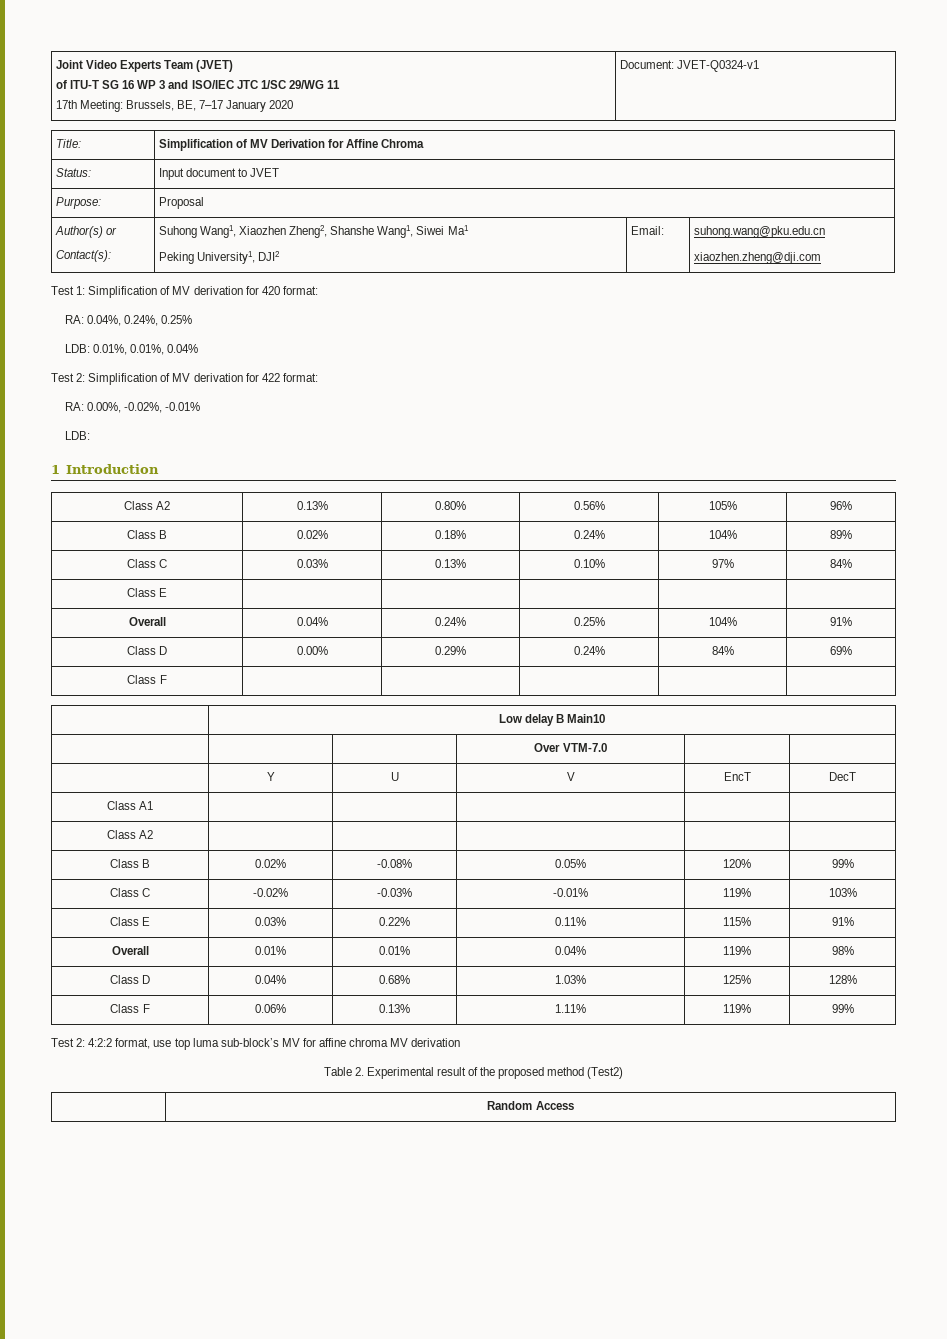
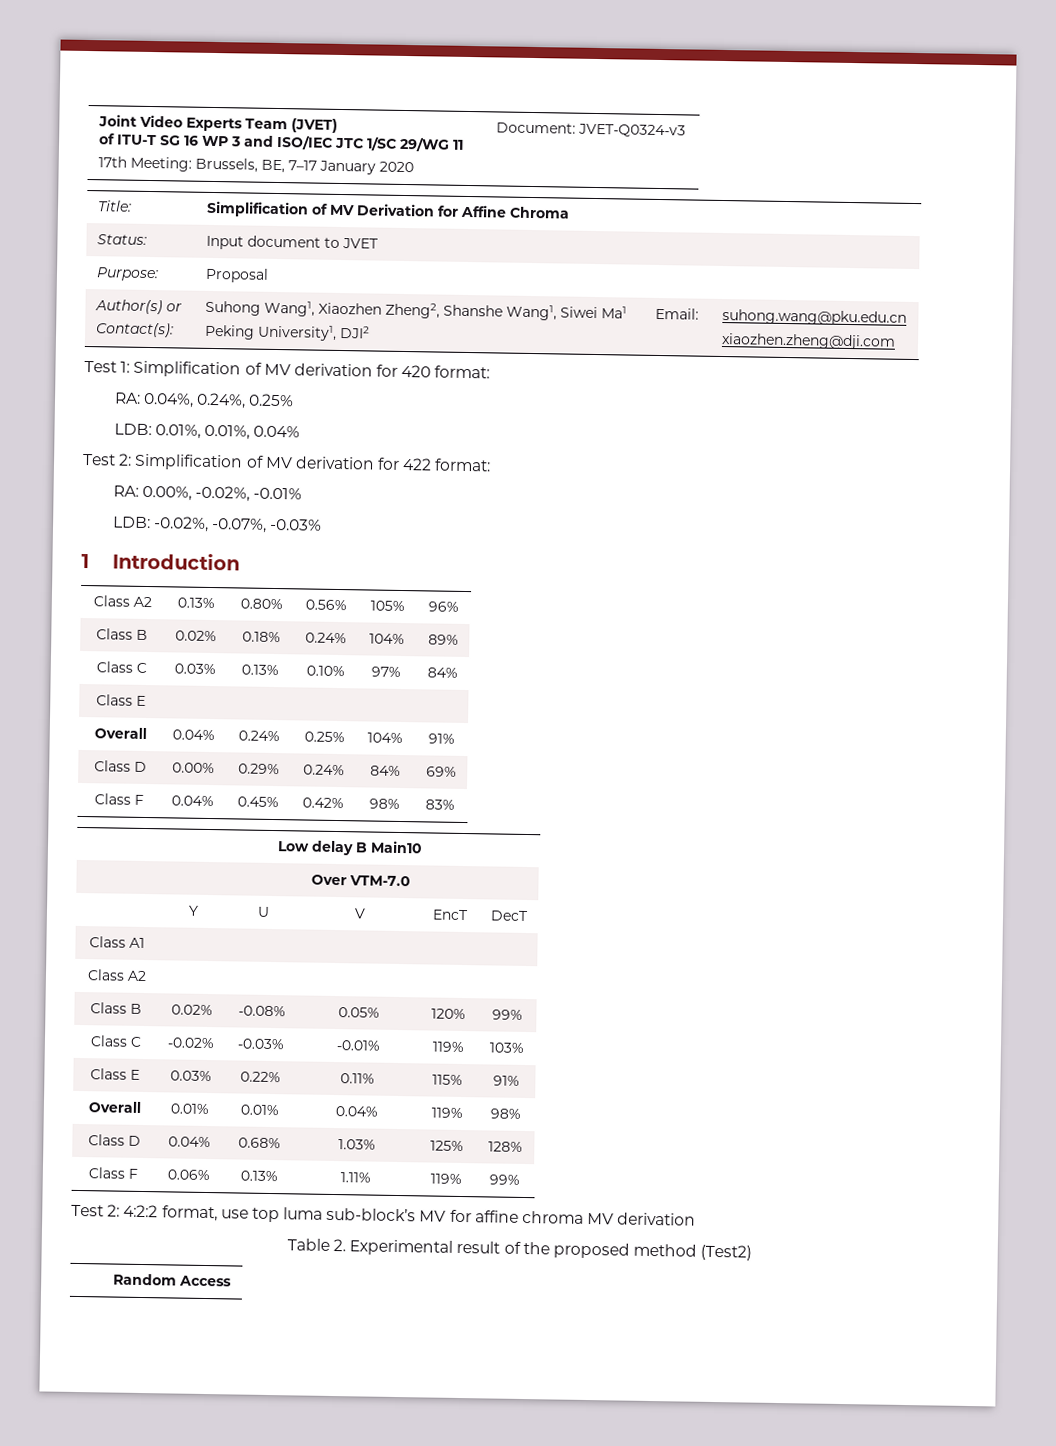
  Joint Video Experts Team (JVET)
  of ITU-T SG 16 WP 3 and ISO/IEC JTC 1/SC 29/WG 11
- 17th Meeting: Brussels, BE, 7–17 January 2020 | Document: JVET-Q0324-v1
+ 17th Meeting: Brussels, BE, 7–17 January 2020 | Document: JVET-Q0324-v3
  RA: 0.00%, -0.02%, -0.01%
- LDB:
+ LDB: -0.02%, -0.07%, -0.03%
- Class F | | | | |
+ Class F | 0.04% | 0.45% | 0.42% | 98% | 83%

